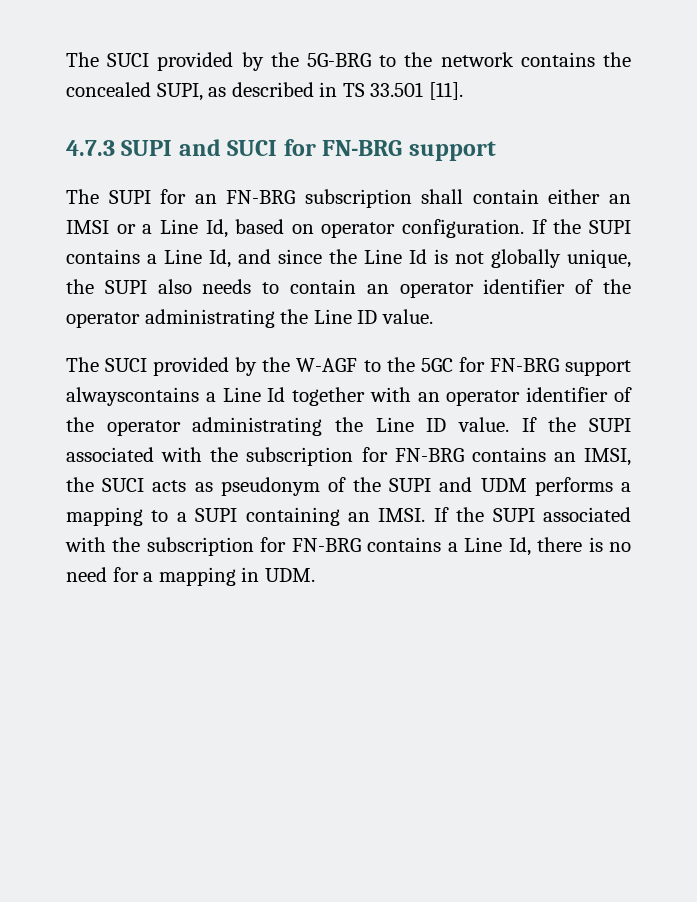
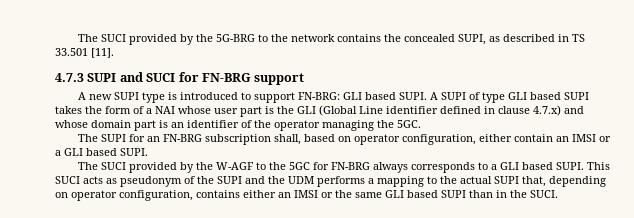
+ A new SUPI type is introduced to support FN-BRG: GLI based SUPI. A SUPI of type GLI based SUPI takes the form of a NAI whose user part is the GLI (Global Line identifier defined in clause 4.7.x) and whose domain part is an identifier of the operator managing the 5GC.
- The SUPI for an FN-BRG subscription shall contain either an IMSI or a Line Id, based on operator configuration. If the SUPI contains a Line Id, and since the Line Id is not globally unique, the SUPI also needs to contain an operator identifier of the operator administrating the Line ID value.
+ The SUPI for an FN-BRG subscription shall, based on operator configuration, either contain an IMSI or a GLI based SUPI.
- The SUCI provided by the W-AGF to the 5GC for FN-BRG support alwayscontains a Line Id together with an operator identifier of the operator administrating the Line ID value. If the SUPI associated with the subscription for FN-BRG contains an IMSI, the SUCI acts as pseudonym of the SUPI and UDM performs a mapping to a SUPI containing an IMSI. If the SUPI associated with the subscription for FN-BRG contains a Line Id, there is no need for a mapping in UDM.
+ The SUCI provided by the W-AGF to the 5GC for FN-BRG always corresponds to a GLI based SUPI. This SUCI acts as pseudonym of the SUPI and the UDM performs a mapping to the actual SUPI that, depending on operator configuration, contains either an IMSI or the same GLI based SUPI than in the SUCI.

